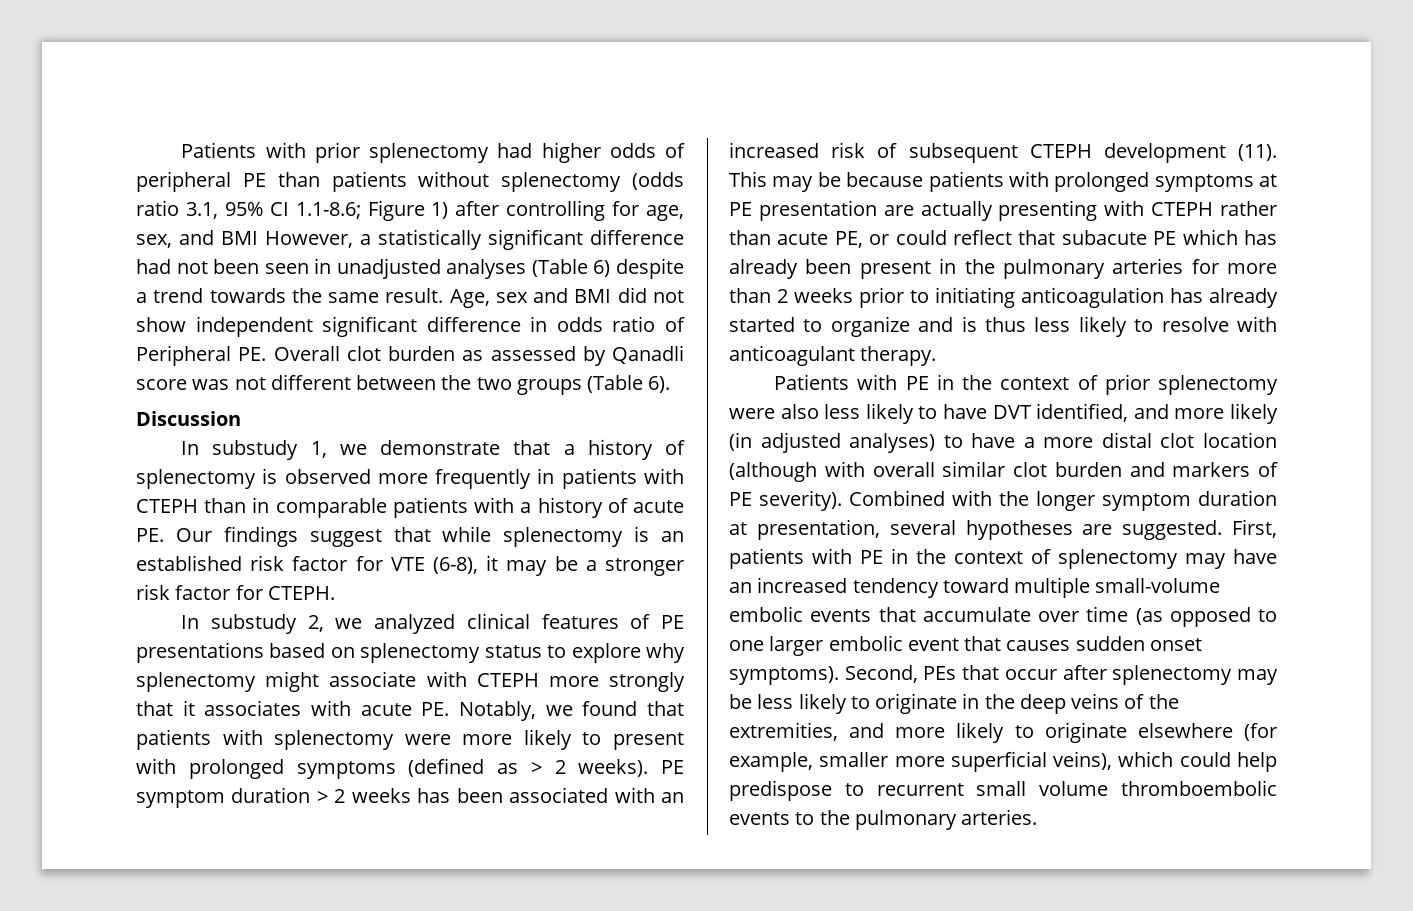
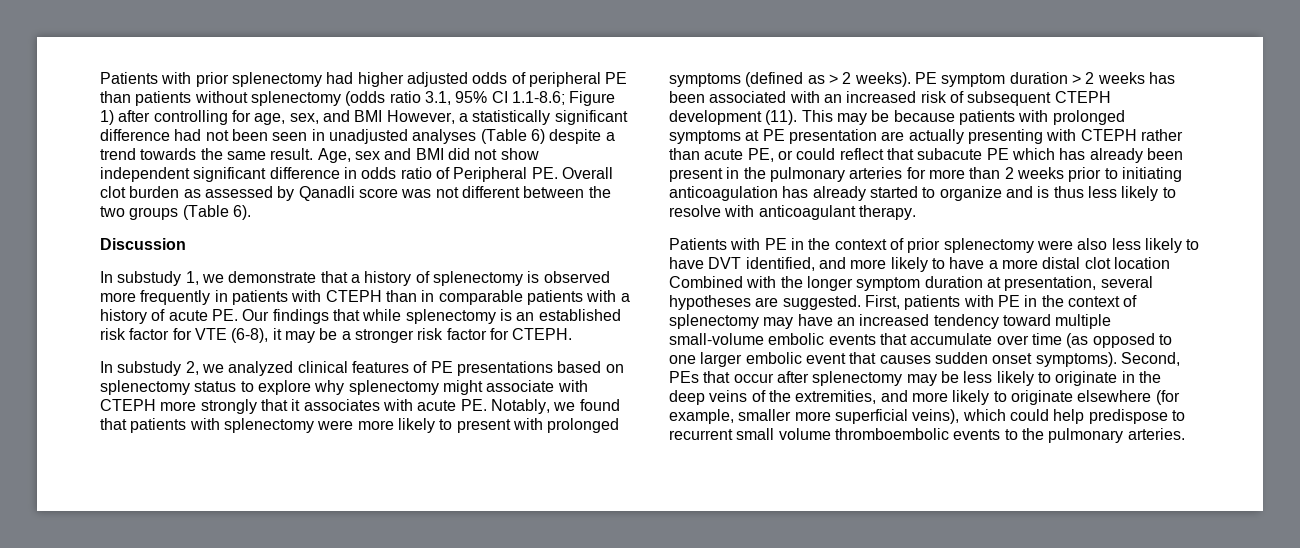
- Patients with prior splenectomy had higher odds of peripheral PE than patients without splenectomy (odds ratio 3.1, 95% CI 1.1-8.6; Figure 1) after controlling for age, sex, and BMI However, a statistically significant difference had not been seen in unadjusted analyses (Table 6) despite a trend towards the same result.
+ Patients with prior splenectomy had higher adjusted odds of peripheral PE than patients without splenectomy (odds ratio 3.1, 95% CI 1.1-8.6; Figure 1) after controlling for age, sex, and BMI However, a statistically significant difference had not been seen in unadjusted analyses (Table 6) despite a trend towards the same result.
- In substudy 1, we demonstrate that a history of splenectomy is observed more frequently in patients with CTEPH than in comparable patients with a history of acute PE. Our findings suggest that while splenectomy is an established risk factor for VTE (6-8), it may be a stronger risk factor for CTEPH.
+ In substudy 1, we demonstrate that a history of splenectomy is observed more frequently in patients with CTEPH than in comparable patients with a history of acute PE. Our findings that while splenectomy is an established risk factor for VTE (6-8), it may be a stronger risk factor for CTEPH.
- Patients with PE in the context of prior splenectomy were also less likely to have DVT identified, and more likely (in adjusted analyses) to have a more distal clot location (although with overall similar clot burden and markers of PE severity). Combined with the longer symptom duration at presentation, several hypotheses are suggested.
+ Patients with PE in the context of prior splenectomy were also less likely to have DVT identified, and more likely to have a more distal clot location Combined with the longer symptom duration at presentation, several hypotheses are suggested.

